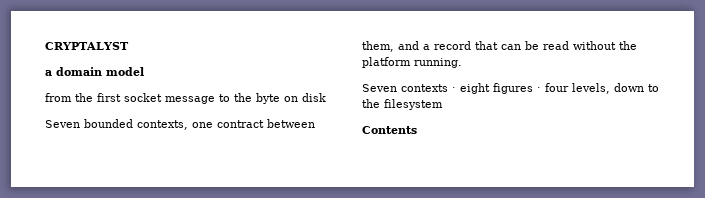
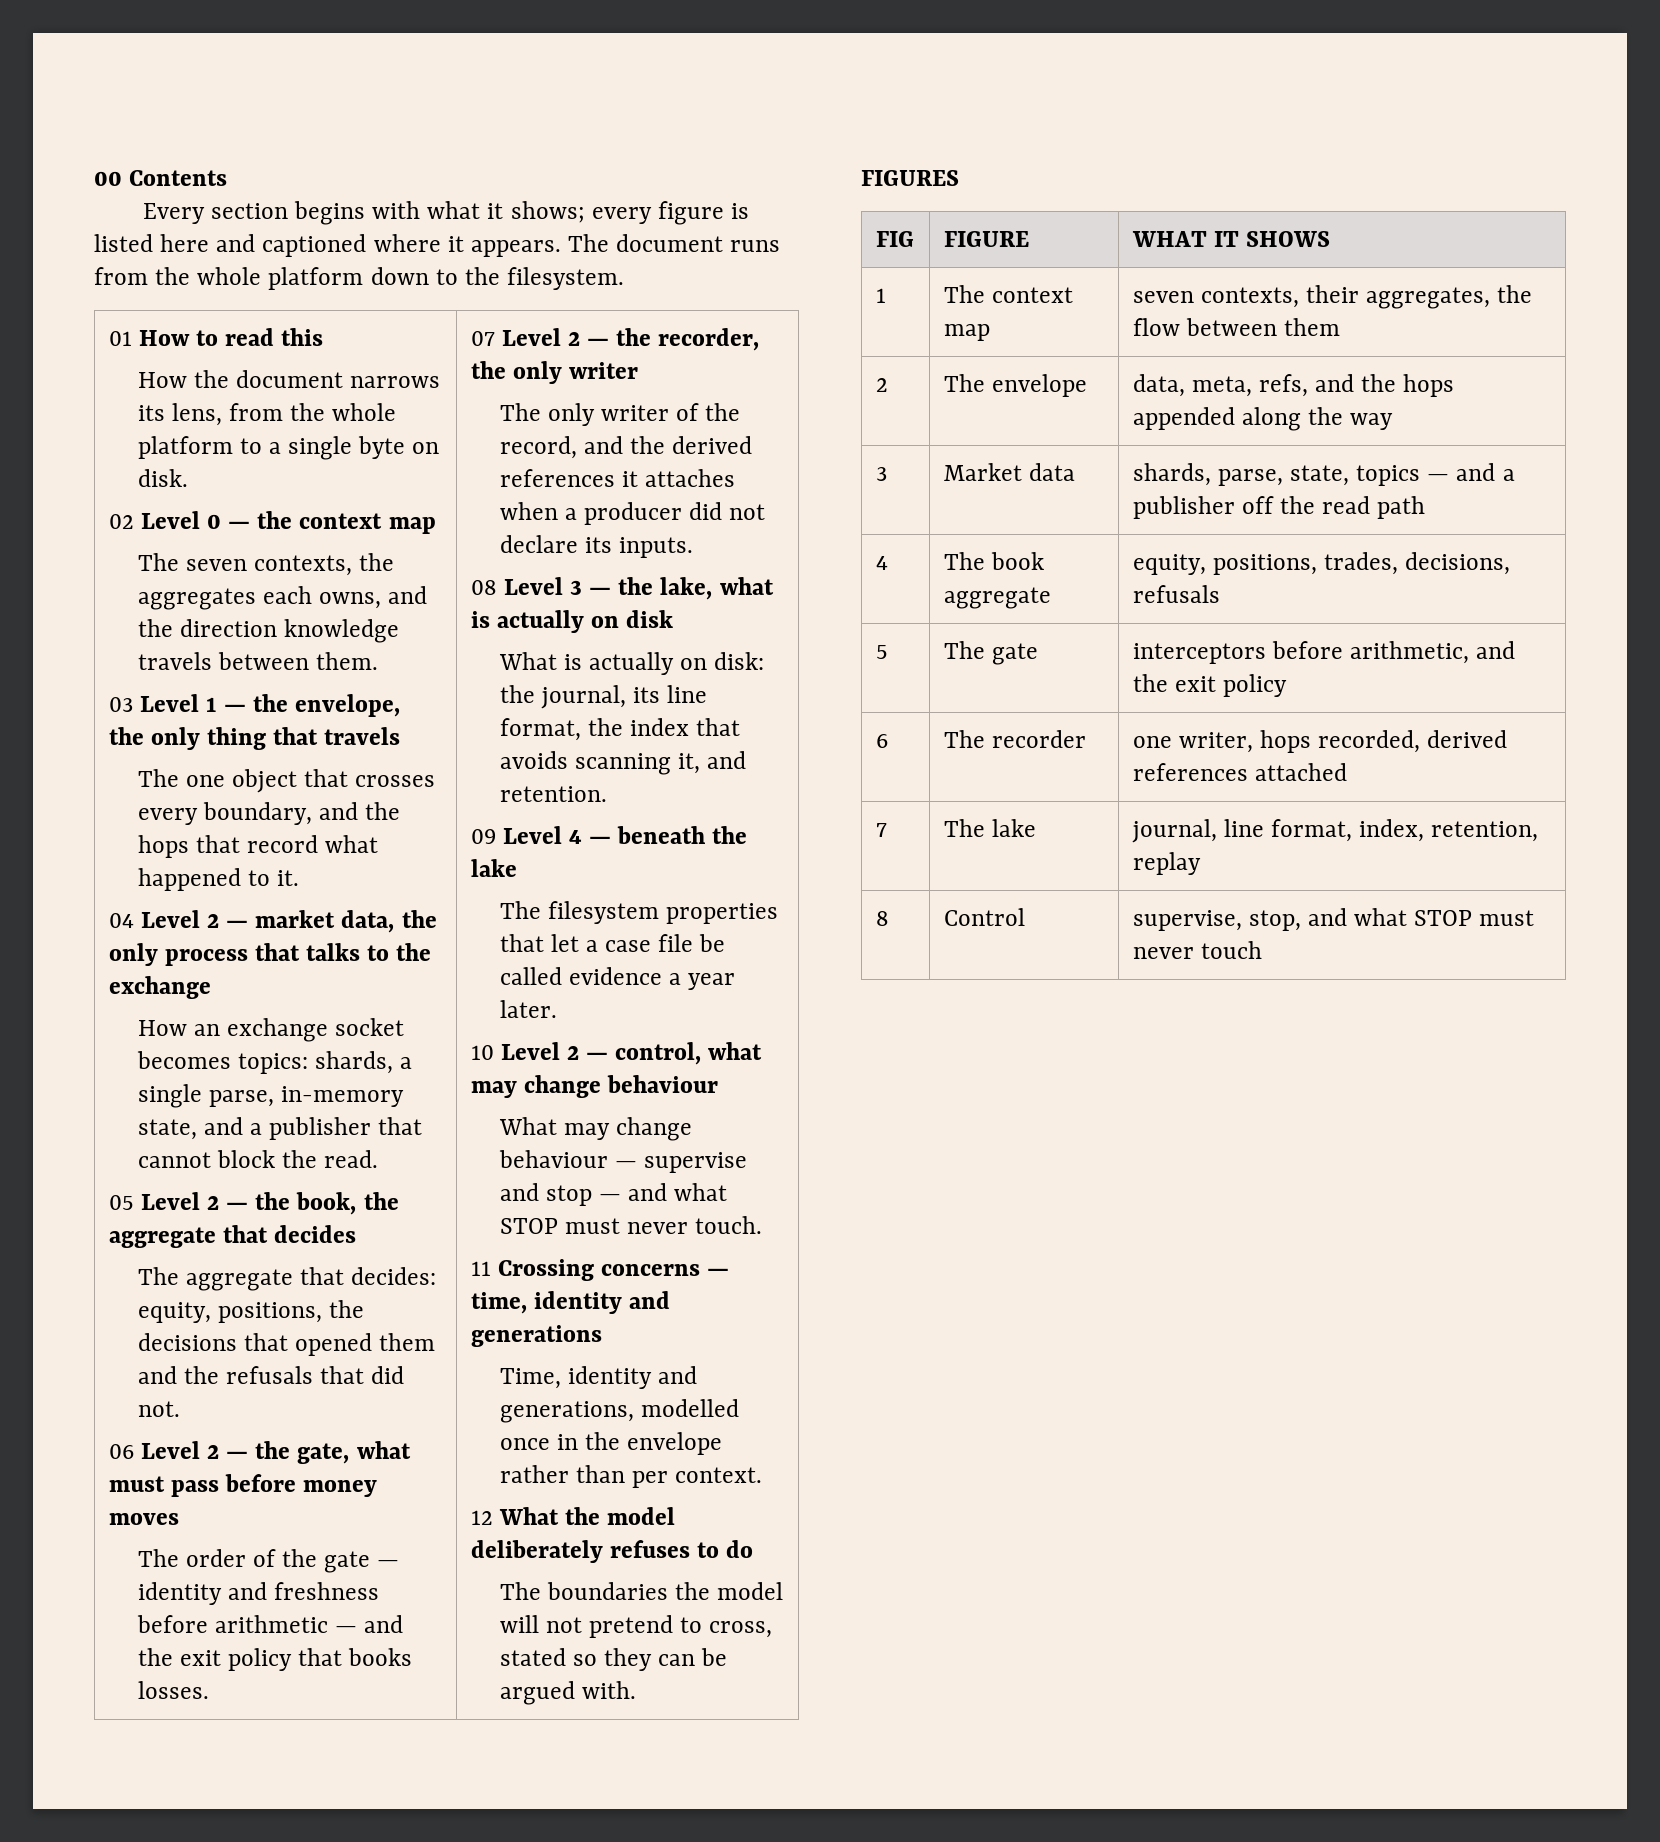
- CRYPTALYST
- a domain model
- from the first socket message to the byte on disk
- Seven bounded contexts, one contract between them, and a record that can be read without the platform running.
- Seven contexts · eight figures · four levels, down to the filesystem
- Contents
+ 00 Contents
+ Every section begins with what it shows; every figure is listed here and captioned where it appears. The document runs from the whole platform down to the filesystem.
+ 01 How to read this
+ How the document narrows its lens, from the whole platform to a single byte on disk.
+ 02 Level 0 — the context map
+ The seven contexts, the aggregates each owns, and the direction knowledge travels between them.
+ 03 Level 1 — the envelope, the only thing that travels
+ The one object that crosses every boundary, and the hops that record what happened to it.
+ 04 Level 2 — market data, the only process that talks to the exchange
+ How an exchange socket becomes topics: shards, a single parse, in-memory state, and a publisher that cannot block the read.
+ 05 Level 2 — the book, the aggregate that decides
+ The aggregate that decides: equity, positions, the decisions that opened them and the refusals that did not.
+ 06 Level 2 — the gate, what must pass before money moves
+ The order of the gate — identity and freshness before arithmetic — and the exit policy that books losses. | 07 Level 2 — the recorder, the only writer
+ The only writer of the record, and the derived references it attaches when a producer did not declare its inputs.
+ 08 Level 3 — the lake, what is actually on disk
+ What is actually on disk: the journal, its line format, the index that avoids scanning it, and retention.
+ 09 Level 4 — beneath the lake
+ The filesystem properties that let a case file be called evidence a year later.
+ 10 Level 2 — control, what may change behaviour
+ What may change behaviour — supervise and stop — and what STOP must never touch.
+ 11 Crossing concerns — time, identity and generations
+ Time, identity and generations, modelled once in the envelope rather than per context.
+ 12 What the model deliberately refuses to do
+ The boundaries the model will not pretend to cross, stated so they can be argued with.
+ FIGURES
+ FIG | FIGURE | WHAT IT SHOWS
+ 1 | The context map | seven contexts, their aggregates, the flow between them
+ 2 | The envelope | data, meta, refs, and the hops appended along the way
+ 3 | Market data | shards, parse, state, topics — and a publisher off the read path
+ 4 | The book aggregate | equity, positions, trades, decisions, refusals
+ 5 | The gate | interceptors before arithmetic, and the exit policy
+ 6 | The recorder | one writer, hops recorded, derived references attached
+ 7 | The lake | journal, line format, index, retention, replay
+ 8 | Control | supervise, stop, and what STOP must never touch

